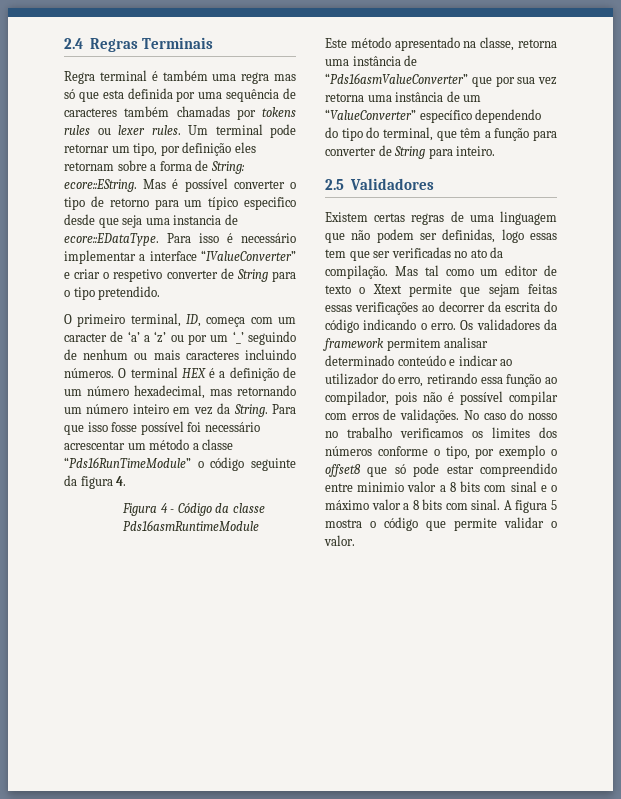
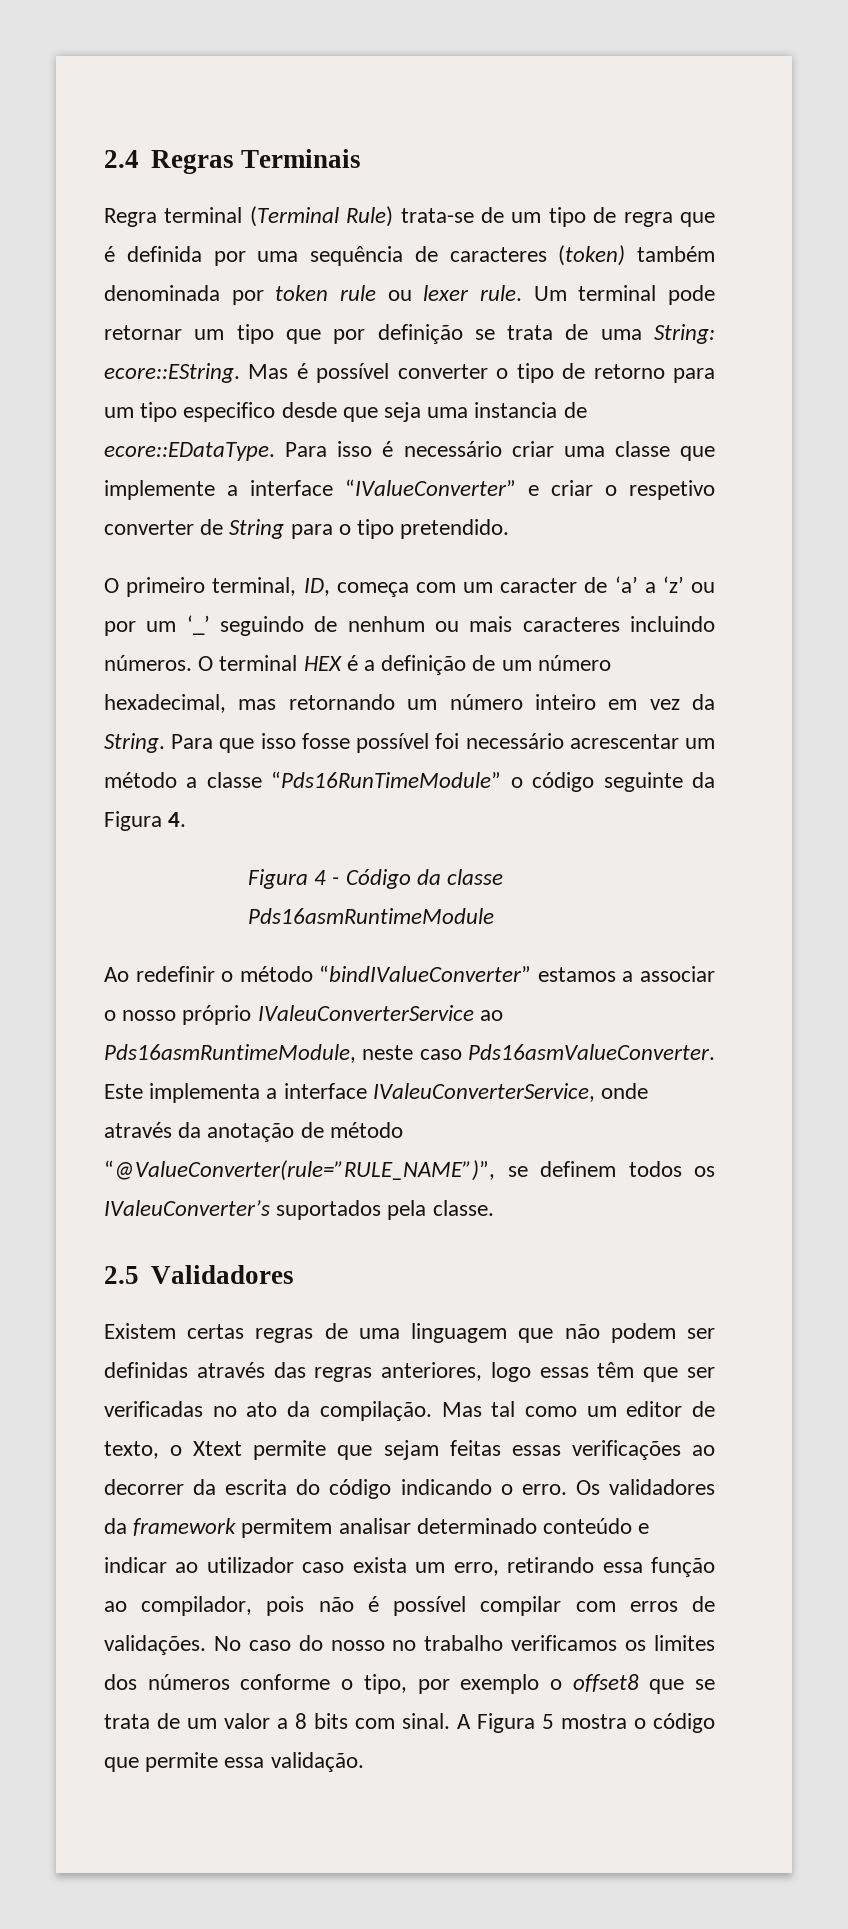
- Regra terminal é também uma regra mas só que esta definida por uma sequência de caracteres também chamadas por tokens rules ou lexer rules.
+ Regra terminal (Terminal Rule) trata-se de um tipo de regra que é definida por uma sequência de caracteres (token) também denominada por token rule ou lexer rule.
- Um terminal pode retornar um tipo, por definição eles retornam sobre a forma de String: ecore::EString.
+ Um terminal pode retornar um tipo que por definição se trata de uma String: ecore::EString.
- Mas é possível converter o tipo de retorno para um típico especifico desde que seja uma instancia de ecore::EDataType.
+ Mas é possível converter o tipo de retorno para um tipo especifico desde que seja uma instancia de ecore::EDataType.
- Para isso é necessário implementar a interface “IValueConverter” e criar o respetivo converter de String para o tipo pretendido.
+ Para isso é necessário criar uma classe que implemente a interface “IValueConverter” e criar o respetivo converter de String para o tipo pretendido.
- Para que isso fosse possível foi necessário acrescentar um método a classe “Pds16RunTimeModule” o código seguinte da figura 4.
+ Para que isso fosse possível foi necessário acrescentar um método a classe “Pds16RunTimeModule” o código seguinte da Figura 4.
- Este método apresentado na classe, retorna uma instância de “Pds16asmValueConverter” que por sua vez retorna uma instância de um “ValueConverter” específico dependendo do tipo do terminal, que têm a função para converter de String para inteiro.
+ Ao redefinir o método “bindIValueConverter” estamos a associar o nosso próprio IValeuConverterService ao Pds16asmRuntimeModule, neste caso Pds16asmValueConverter. Este implementa a interface IValeuConverterService, onde através da anotação de método “@ValueConverter(rule=”RULE_NAME”)”, se definem todos os IValeuConverter’s suportados pela classe.
- Existem certas regras de uma linguagem que não podem ser definidas, logo essas tem que ser verificadas no ato da compilação.
+ Existem certas regras de uma linguagem que não podem ser definidas através das regras anteriores, logo essas têm que ser verificadas no ato da compilação.
- Mas tal como um editor de texto o Xtext permite que sejam feitas essas verificações ao decorrer da escrita do código indicando o erro.
+ Mas tal como um editor de texto, o Xtext permite que sejam feitas essas verificações ao decorrer da escrita do código indicando o erro.
- Os validadores da framework permitem analisar determinado conteúdo e indicar ao utilizador do erro, retirando essa função ao compilador, pois não é possível compilar com erros de validações.
+ Os validadores da framework permitem analisar determinado conteúdo e indicar ao utilizador caso exista um erro, retirando essa função ao compilador, pois não é possível compilar com erros de validações.
- No caso do nosso no trabalho verificamos os limites dos números conforme o tipo, por exemplo o offset8 que só pode estar compreendido entre minimio valor a 8 bits com sinal e o máximo valor a 8 bits com sinal.
+ No caso do nosso no trabalho verificamos os limites dos números conforme o tipo, por exemplo o offset8 que se trata de um valor a 8 bits com sinal.
- A figura 5 mostra o código que permite validar o valor.
+ A Figura 5 mostra o código que permite essa validação.

